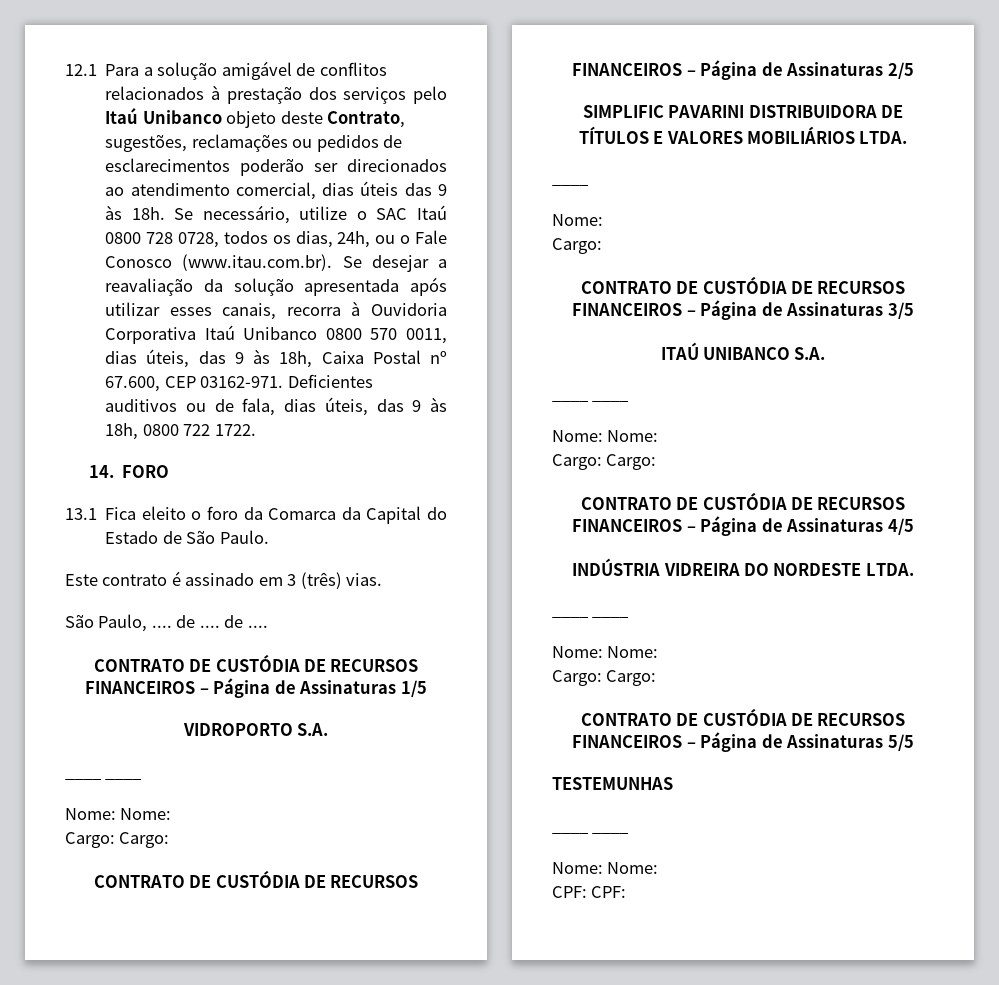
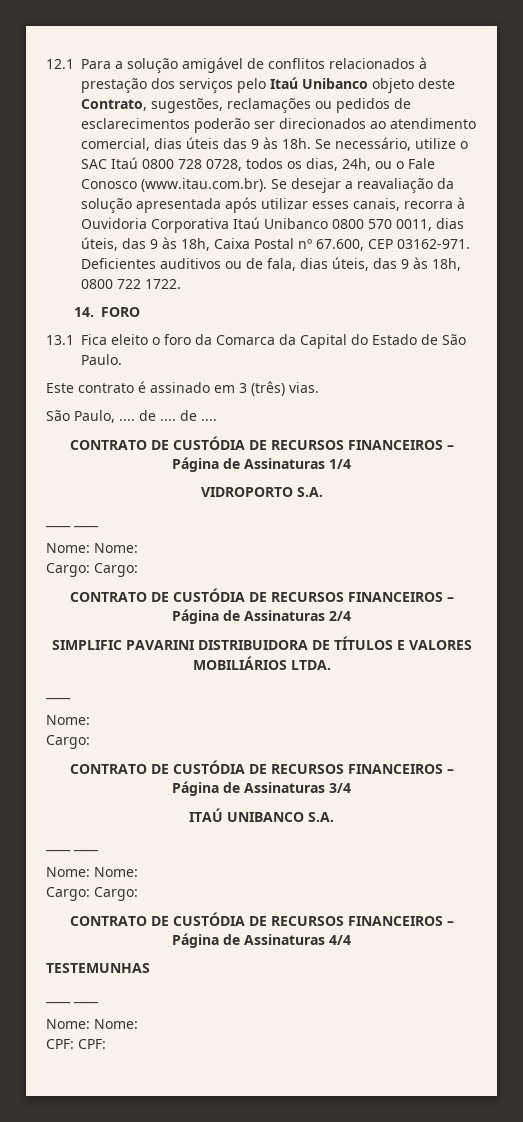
- CONTRATO DE CUSTÓDIA DE RECURSOS FINANCEIROS – Página de Assinaturas 1/5
+ CONTRATO DE CUSTÓDIA DE RECURSOS FINANCEIROS – Página de Assinaturas 1/4
- CONTRATO DE CUSTÓDIA DE RECURSOS FINANCEIROS – Página de Assinaturas 2/5
+ CONTRATO DE CUSTÓDIA DE RECURSOS FINANCEIROS – Página de Assinaturas 2/4
- CONTRATO DE CUSTÓDIA DE RECURSOS FINANCEIROS – Página de Assinaturas 3/5
+ CONTRATO DE CUSTÓDIA DE RECURSOS FINANCEIROS – Página de Assinaturas 3/4
- CONTRATO DE CUSTÓDIA DE RECURSOS FINANCEIROS – Página de Assinaturas 4/5
- INDÚSTRIA VIDREIRA DO NORDESTE LTDA.
- ____ ____
- Nome: Nome:
- Cargo: Cargo:
- CONTRATO DE CUSTÓDIA DE RECURSOS FINANCEIROS – Página de Assinaturas 5/5
+ CONTRATO DE CUSTÓDIA DE RECURSOS FINANCEIROS – Página de Assinaturas 4/4

